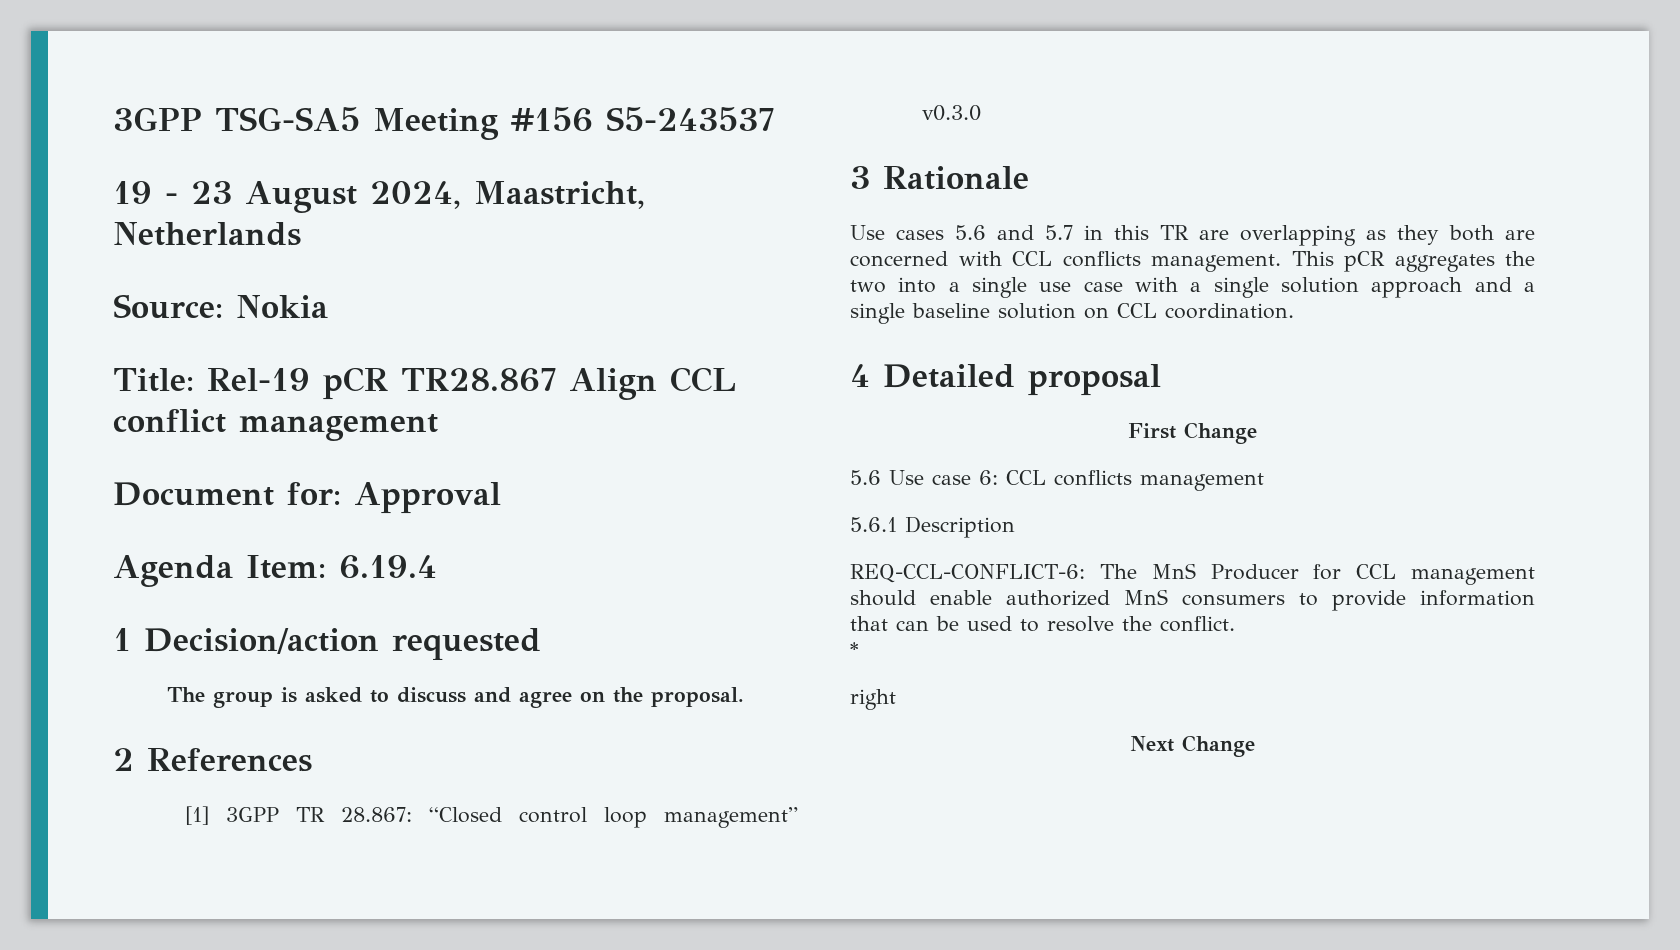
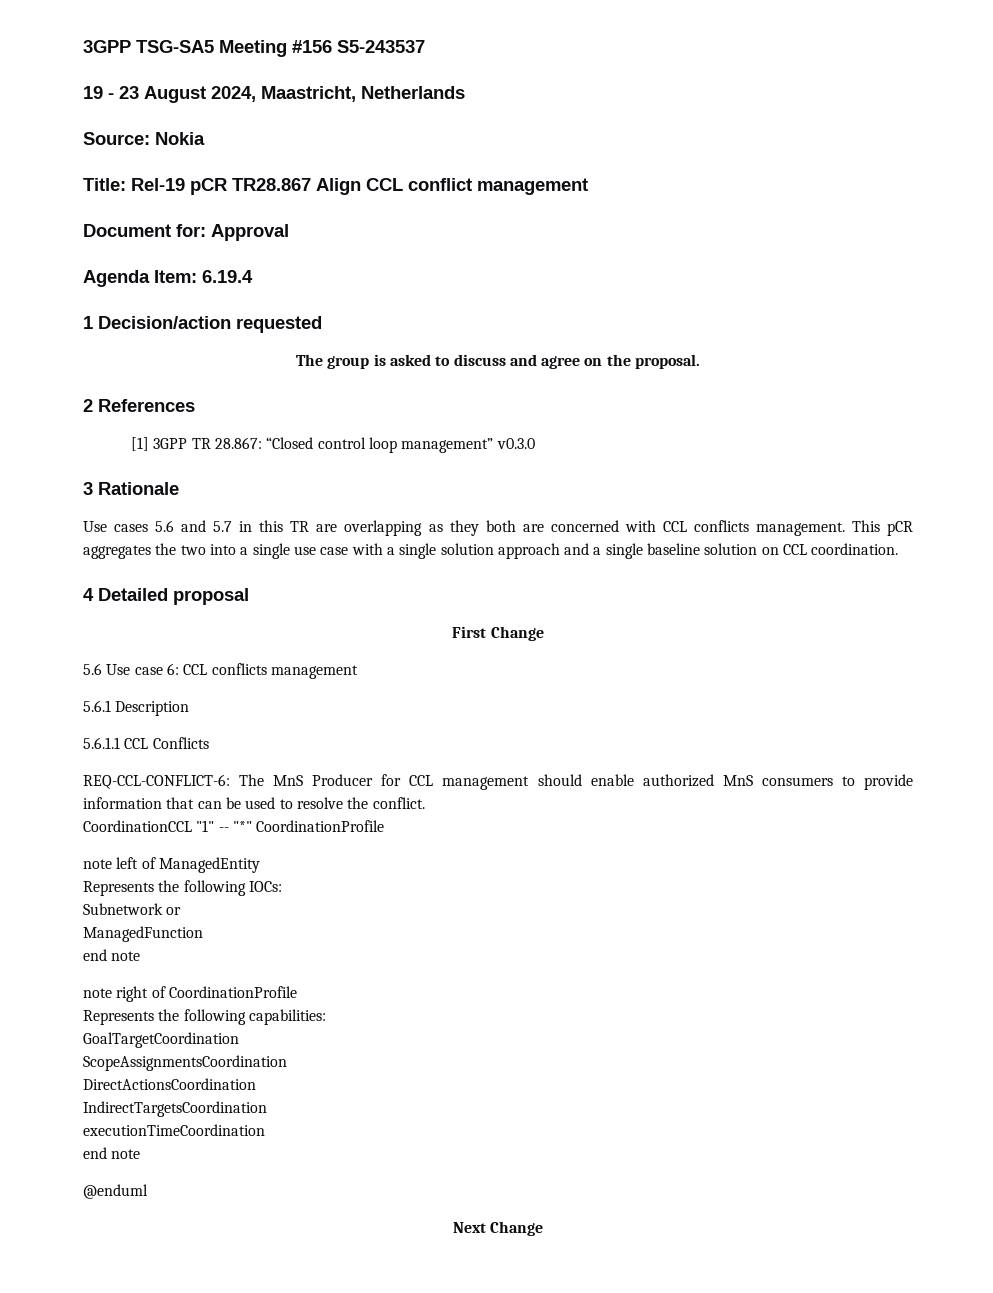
+ 5.6.1.1 CCL Conflicts
- *
- right
+ CoordinationCCL "1" -- "*" CoordinationProfile
+ note left of ManagedEntity
+ Represents the following IOCs:
+ Subnetwork or
+ ManagedFunction
+ end note
+ note right of CoordinationProfile
+ Represents the following capabilities:
+ GoalTargetCoordination
+ ScopeAssignmentsCoordination
+ DirectActionsCoordination
+ IndirectTargetsCoordination
+ executionTimeCoordination
+ end note
+ @enduml

